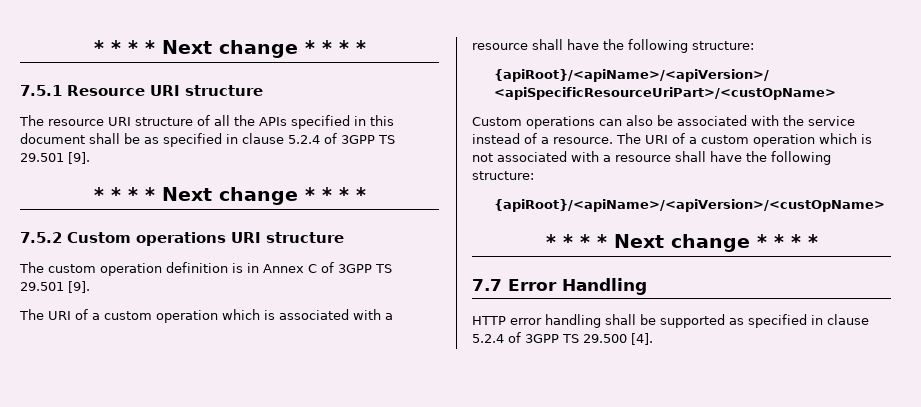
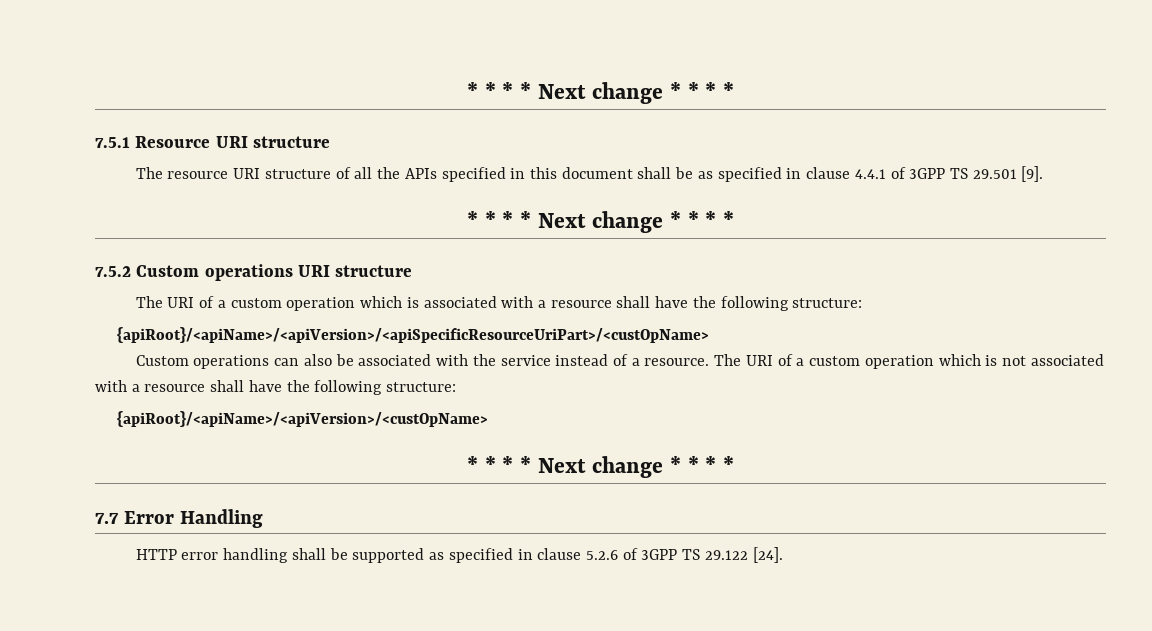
- The resource URI structure of all the APIs specified in this document shall be as specified in clause 5.2.4 of 3GPP TS 29.501 [9].
+ The resource URI structure of all the APIs specified in this document shall be as specified in clause 4.4.1 of 3GPP TS 29.501 [9].
- The custom operation definition is in Annex C of 3GPP TS 29.501 [9].
- HTTP error handling shall be supported as specified in clause 5.2.4 of 3GPP TS 29.500 [4].
+ HTTP error handling shall be supported as specified in clause 5.2.6 of 3GPP TS 29.122 [24].

